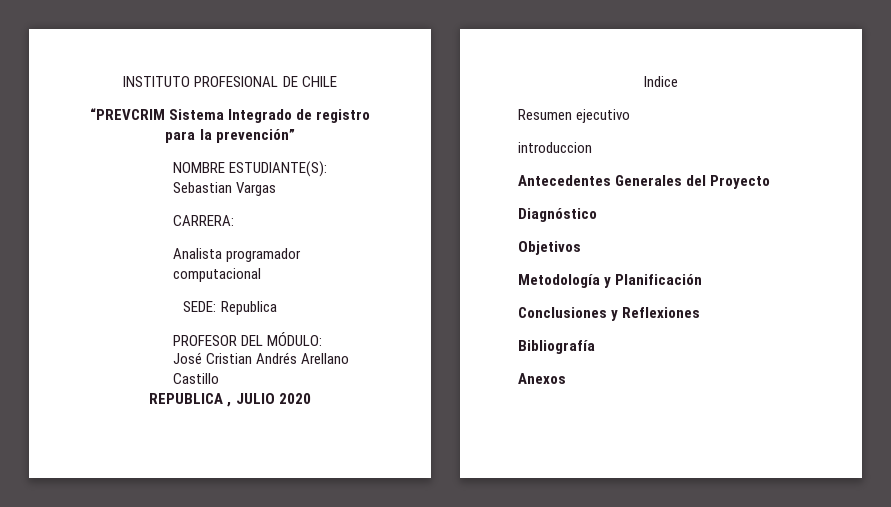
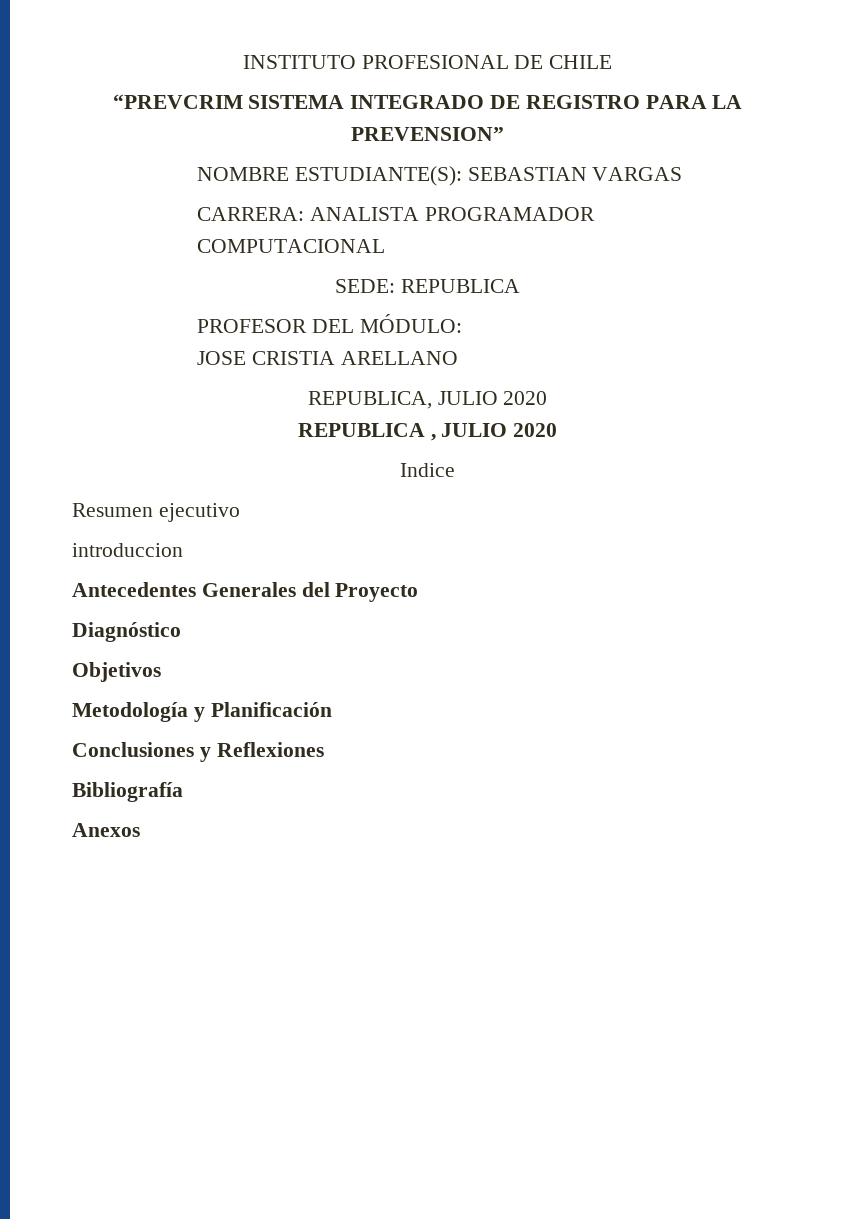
- “PREVCRIM Sistema Integrado de registro para la prevención”
+ “PREVCRIM SISTEMA INTEGRADO DE REGISTRO PARA LA PREVENSION”
- NOMBRE ESTUDIANTE(S): Sebastian Vargas
+ NOMBRE ESTUDIANTE(S): SEBASTIAN VARGAS
- CARRERA:
- Analista programador computacional
+ CARRERA: ANALISTA PROGRAMADOR COMPUTACIONAL
- SEDE: Republica
+ SEDE: REPUBLICA
- José Cristian Andrés Arellano Castillo
+ JOSE CRISTIA ARELLANO
+ REPUBLICA, JULIO 2020

